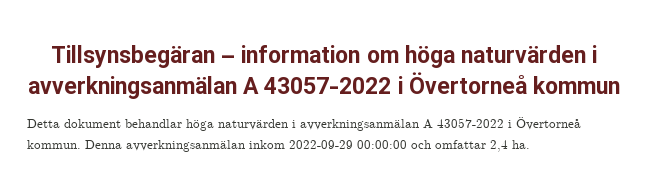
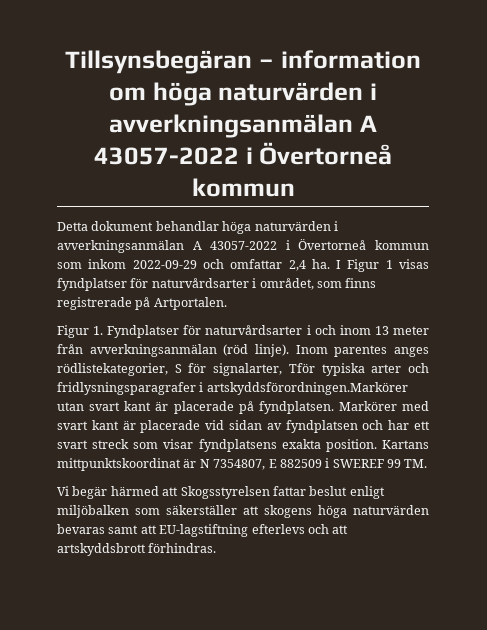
- Detta dokument behandlar höga naturvärden i avverkningsanmälan A 43057-2022 i Övertorneå kommun. Denna avverkningsanmälan inkom 2022-09-29 00:00:00 och omfattar 2,4 ha.
+ Detta dokument behandlar höga naturvärden i avverkningsanmälan A 43057-2022 i Övertorneå kommun som inkom 2022-09-29 och omfattar 2,4 ha.
+ I Figur 1 visas fyndplatser för naturvårdsarter i området, som finns registrerade på Artportalen.
+ Figur 1. Fyndplatser för naturvårdsarter i och inom 13 meter från avverkningsanmälan (röd linje). Inom parentes anges rödlistekategorier, S för signalarter, Tför typiska arter och fridlysningsparagrafer i artskyddsförordningen.Markörer utan svart kant är placerade på fyndplatsen. Markörer med svart kant är placerade vid sidan av fyndplatsen och har ett svart streck som visar fyndplatsens exakta position. Kartans mittpunktskoordinat är N 7354807, E 882509 i SWEREF 99 TM.
+ Vi begär härmed att Skogsstyrelsen fattar beslut enligt miljöbalken som säkerställer att skogens höga naturvärden bevaras samt att EU-lagstiftning efterlevs och att artskyddsbrott förhindras.

